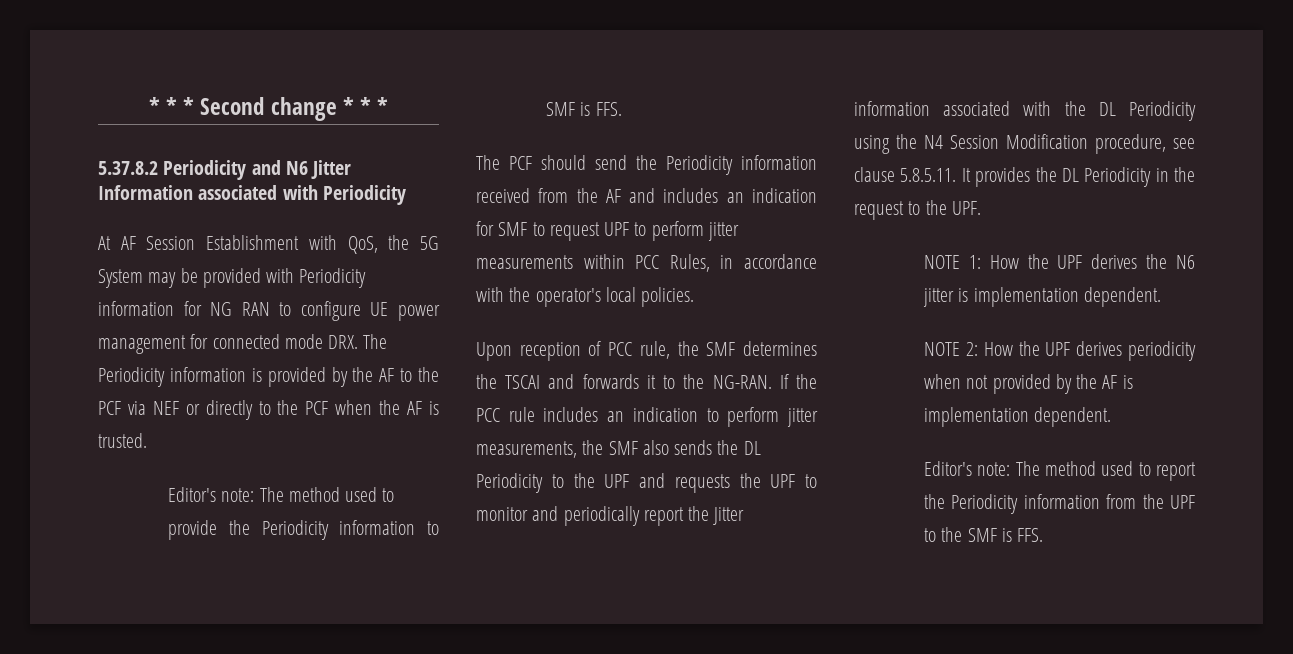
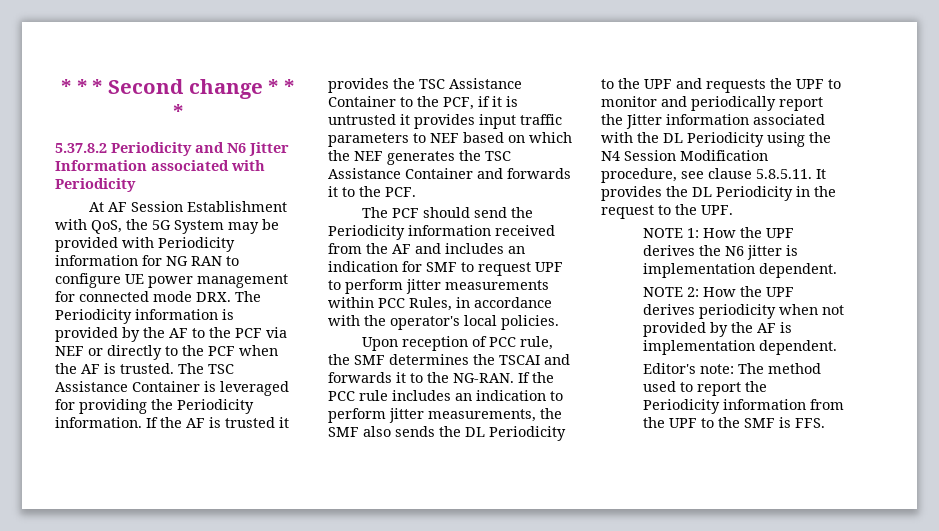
- At AF Session Establishment with QoS, the 5G System may be provided with Periodicity information for NG RAN to configure UE power management for connected mode DRX. The Periodicity information is provided by the AF to the PCF via NEF or directly to the PCF when the AF is trusted.
- Editor's note: The method used to provide the Periodicity information to SMF is FFS.
+ At AF Session Establishment with QoS, the 5G System may be provided with Periodicity information for NG RAN to configure UE power management for connected mode DRX. The Periodicity information is provided by the AF to the PCF via NEF or directly to the PCF when the AF is trusted. The TSC Assistance Container is leveraged for providing the Periodicity information. If the AF is trusted it provides the TSC Assistance Container to the PCF, if it is untrusted it provides input traffic parameters to NEF based on which the NEF generates the TSC Assistance Container and forwards it to the PCF.

